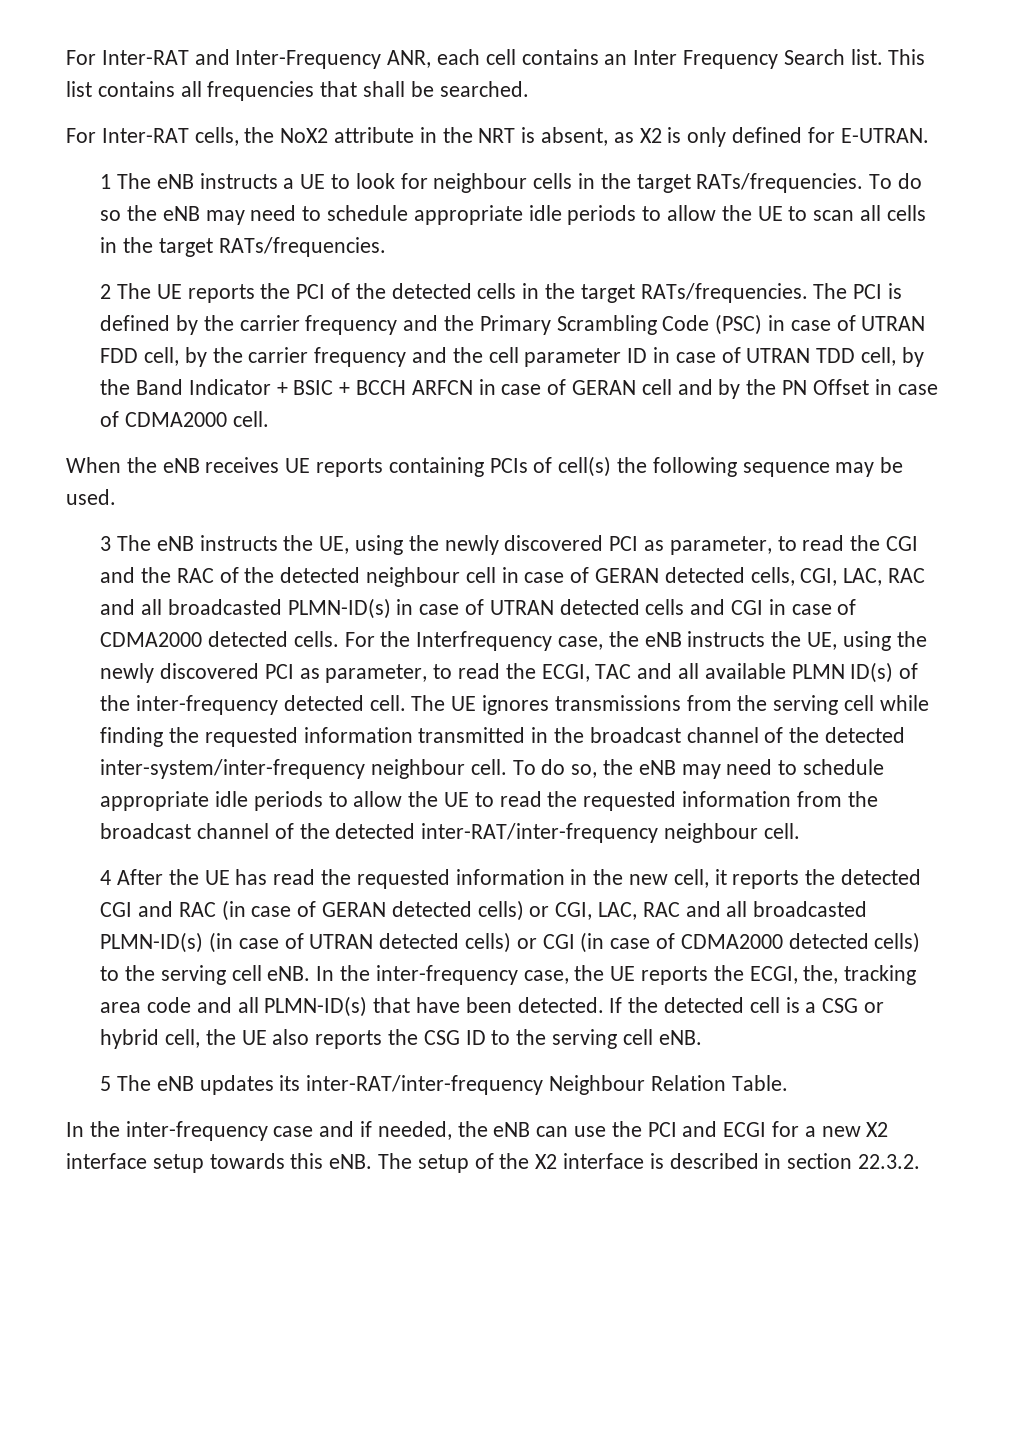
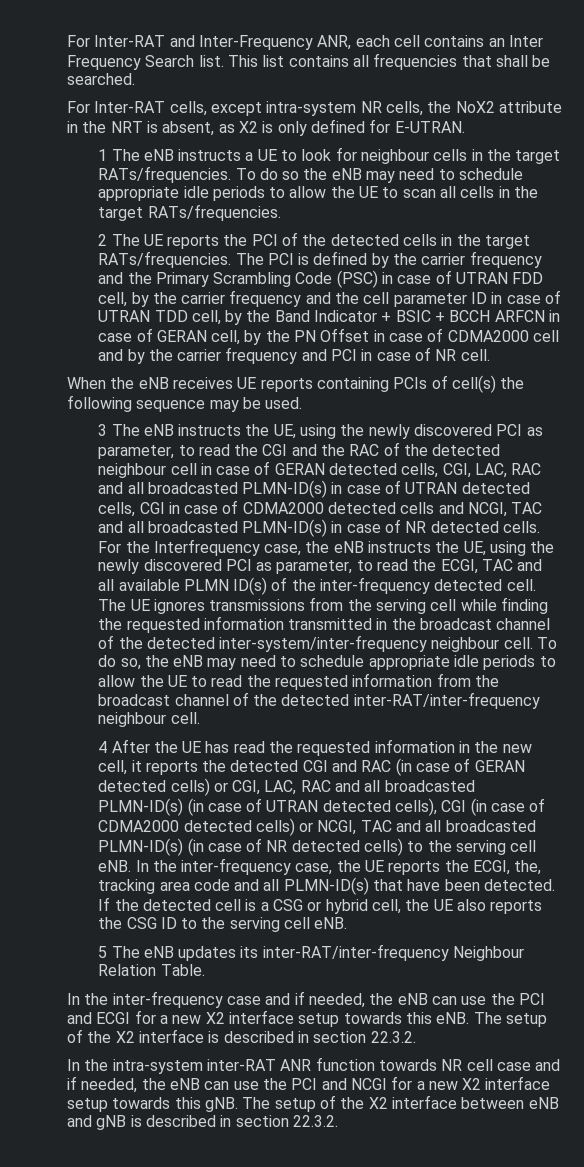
- For Inter-RAT cells, the NoX2 attribute in the NRT is absent, as X2 is only defined for E-UTRAN.
+ For Inter-RAT cells, except intra-system NR cells, the NoX2 attribute in the NRT is absent, as X2 is only defined for E-UTRAN.
- The PCI is defined by the carrier frequency and the Primary Scrambling Code (PSC) in case of UTRAN FDD cell, by the carrier frequency and the cell parameter ID in case of UTRAN TDD cell, by the Band Indicator + BSIC + BCCH ARFCN in case of GERAN cell and by the PN Offset in case of CDMA2000 cell.
+ The PCI is defined by the carrier frequency and the Primary Scrambling Code (PSC) in case of UTRAN FDD cell, by the carrier frequency and the cell parameter ID in case of UTRAN TDD cell, by the Band Indicator + BSIC + BCCH ARFCN in case of GERAN cell, by the PN Offset in case of CDMA2000 cell and by the carrier frequency and PCI in case of NR cell.
- 3 The eNB instructs the UE, using the newly discovered PCI as parameter, to read the CGI and the RAC of the detected neighbour cell in case of GERAN detected cells, CGI, LAC, RAC and all broadcasted PLMN-ID(s) in case of UTRAN detected cells and CGI in case of CDMA2000 detected cells.
+ 3 The eNB instructs the UE, using the newly discovered PCI as parameter, to read the CGI and the RAC of the detected neighbour cell in case of GERAN detected cells, CGI, LAC, RAC and all broadcasted PLMN-ID(s) in case of UTRAN detected cells, CGI in case of CDMA2000 detected cells and NCGI, TAC and all broadcasted PLMN-ID(s) in case of NR detected cells.
- 4 After the UE has read the requested information in the new cell, it reports the detected CGI and RAC (in case of GERAN detected cells) or CGI, LAC, RAC and all broadcasted PLMN-ID(s) (in case of UTRAN detected cells) or CGI (in case of CDMA2000 detected cells) to the serving cell eNB.
+ 4 After the UE has read the requested information in the new cell, it reports the detected CGI and RAC (in case of GERAN detected cells) or CGI, LAC, RAC and all broadcasted PLMN-ID(s) (in case of UTRAN detected cells), CGI (in case of CDMA2000 detected cells) or NCGI, TAC and all broadcasted PLMN-ID(s) (in case of NR detected cells) to the serving cell eNB.
+ In the intra-system inter-RAT ANR function towards NR cell case and if needed, the eNB can use the PCI and NCGI for a new X2 interface setup towards this gNB. The setup of the X2 interface between eNB and gNB is described in section 22.3.2.

